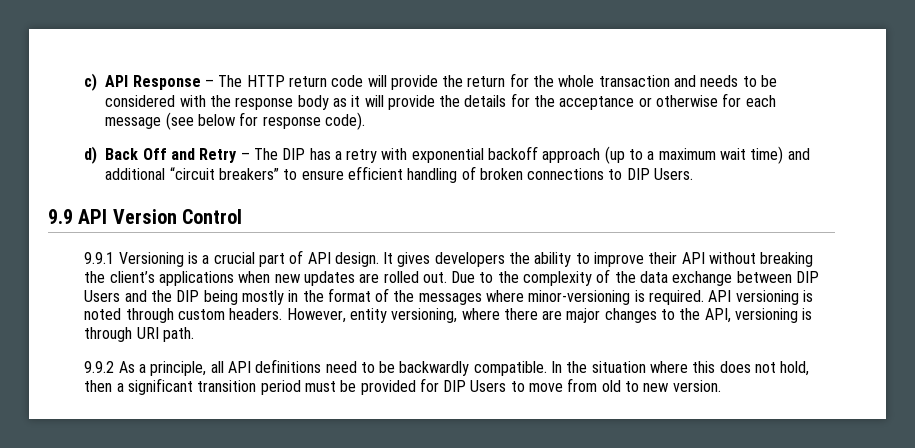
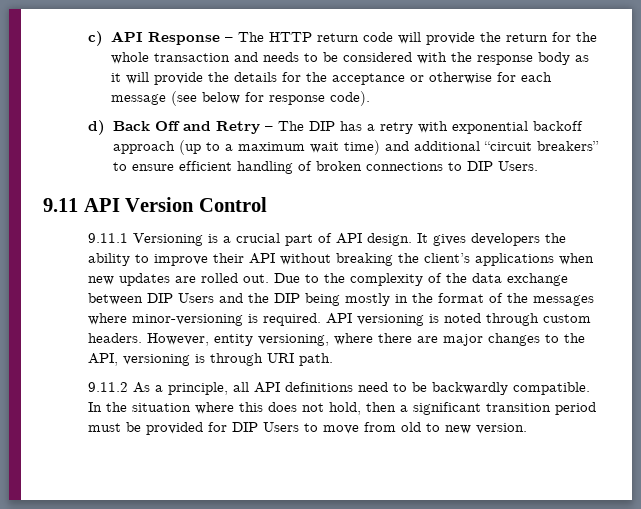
- 9.9 API Version Control
+ 9.11 API Version Control
- 9.9.1 Versioning is a crucial part of API design.
+ 9.11.1 Versioning is a crucial part of API design.
- 9.9.2 As a principle, all API definitions need to be backwardly compatible.
+ 9.11.2 As a principle, all API definitions need to be backwardly compatible.

